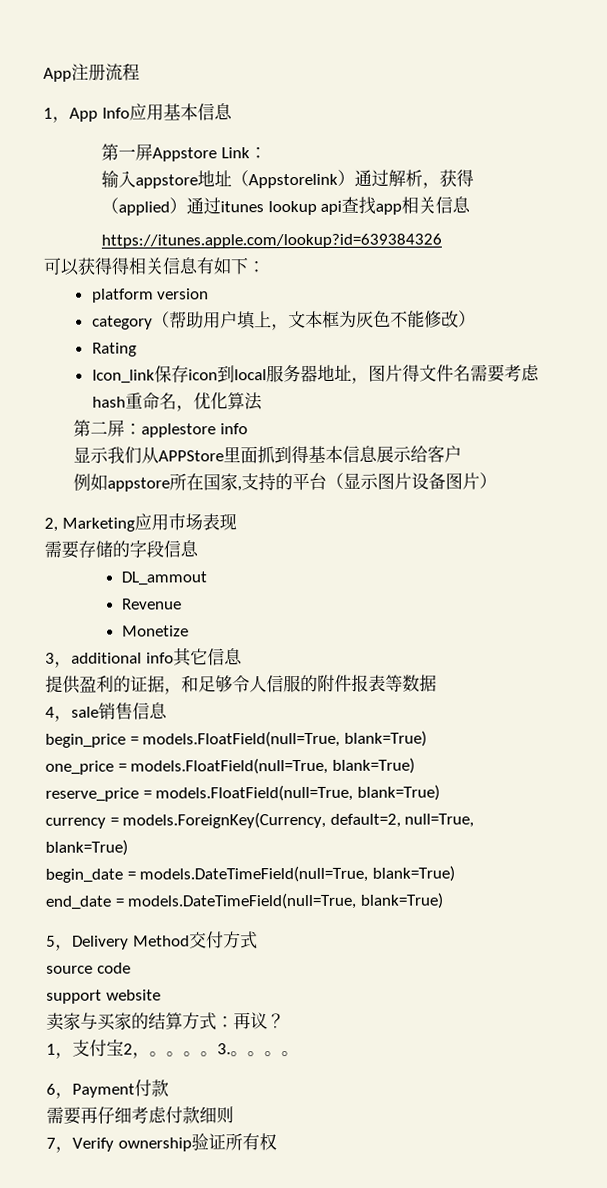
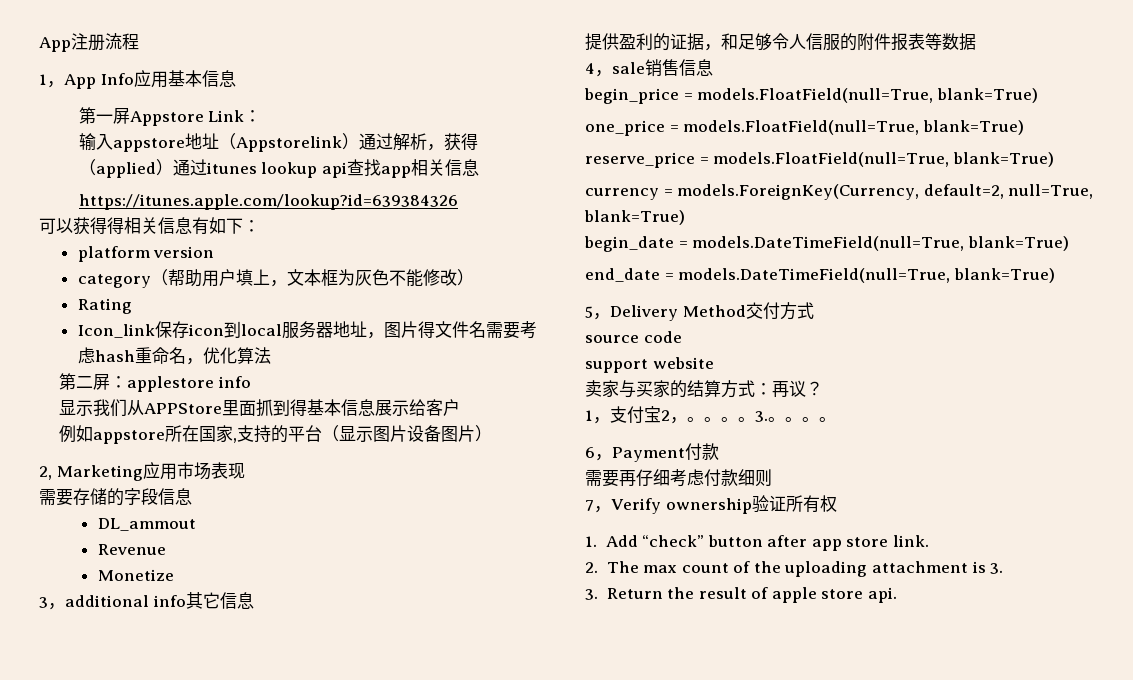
+ 1. Add “check” button after app store link.
+ 2. The max count of the uploading attachment is 3.
+ 3. Return the result of apple store api.

